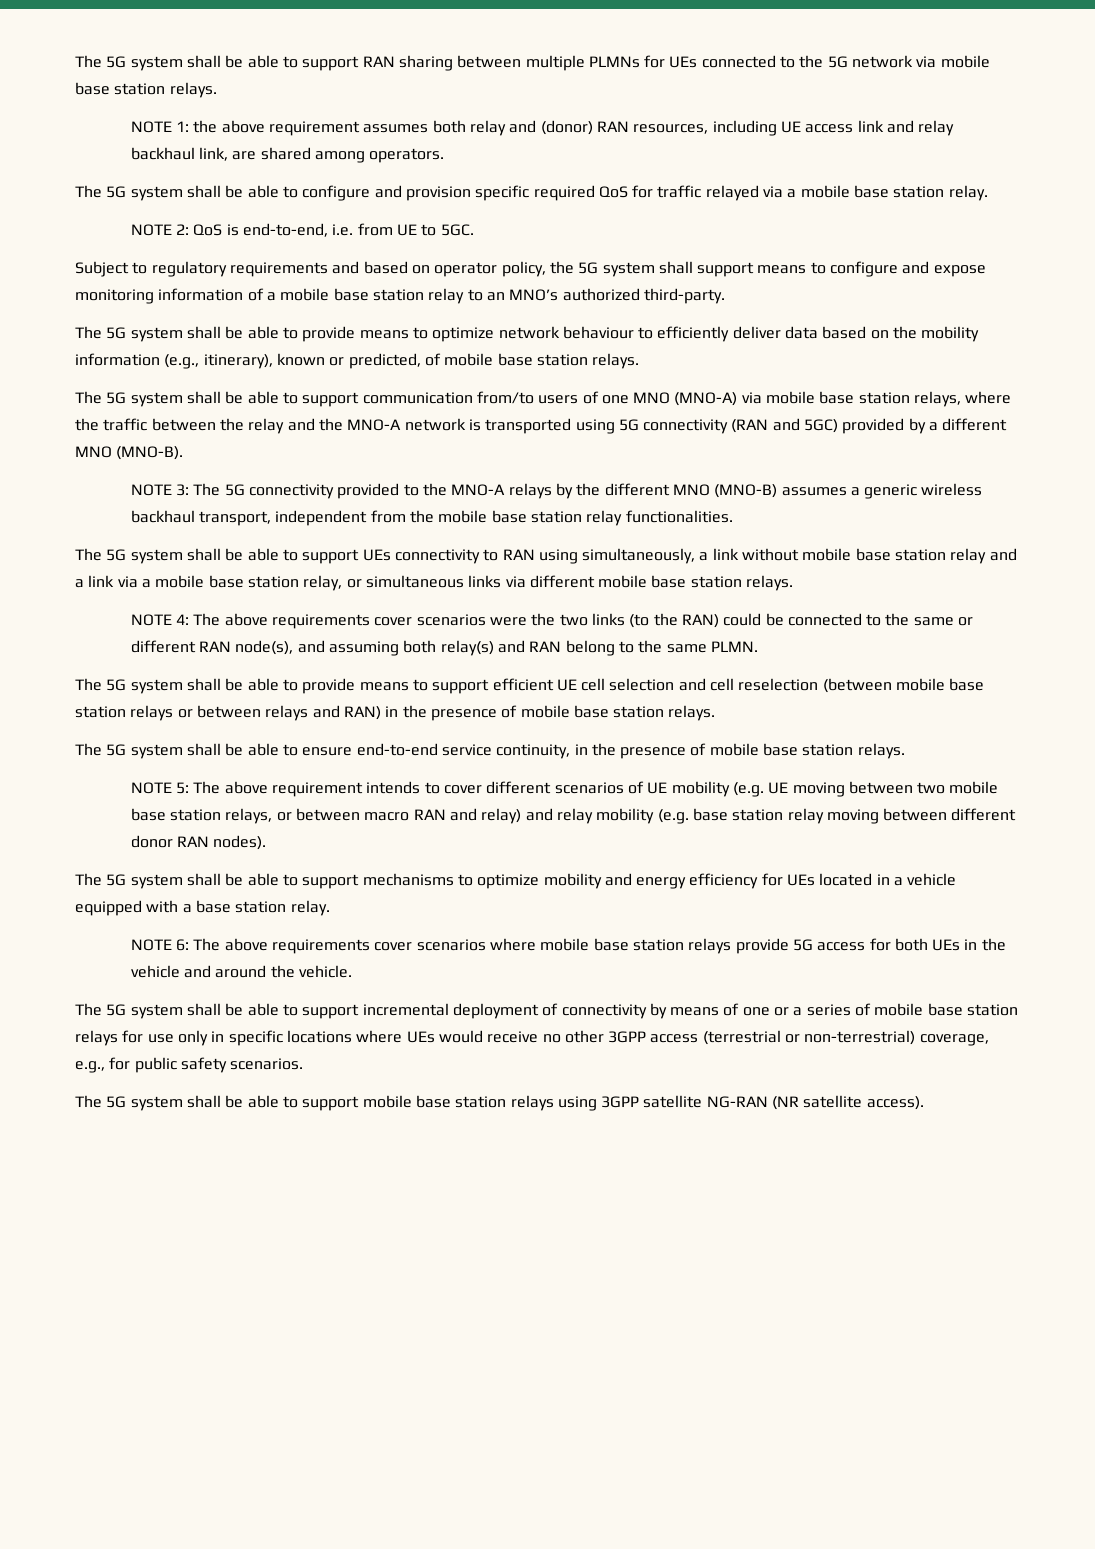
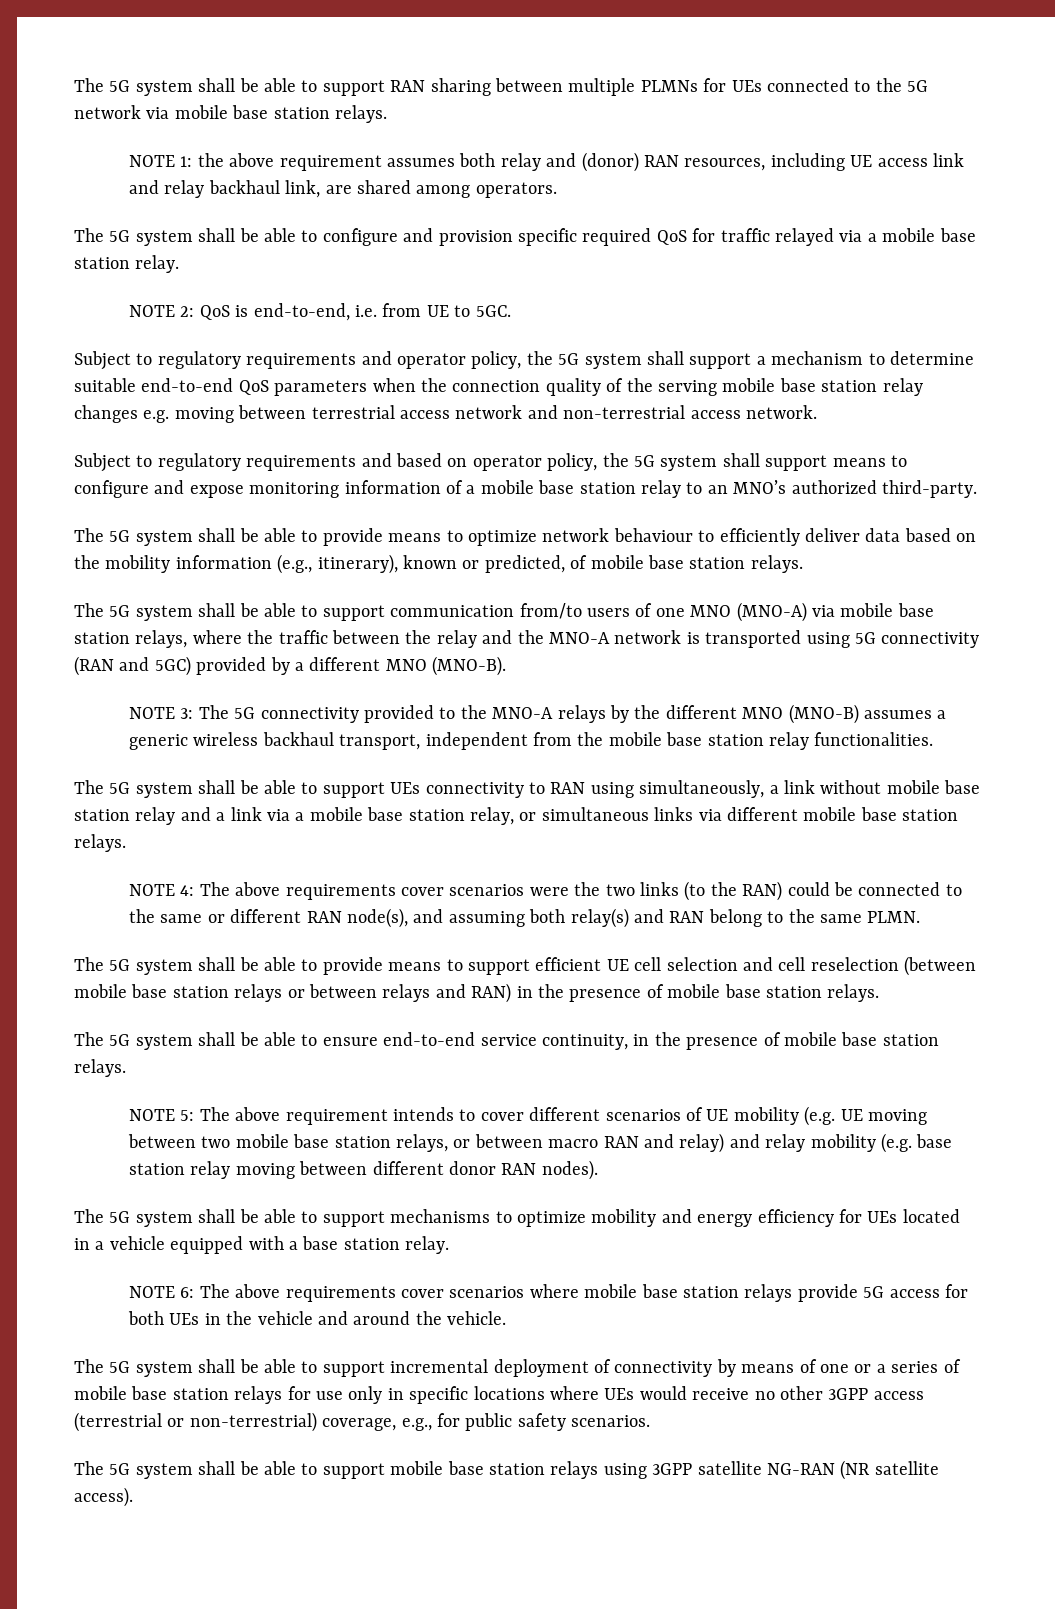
+ Subject to regulatory requirements and operator policy, the 5G system shall support a mechanism to determine suitable end-to-end QoS parameters when the connection quality of the serving mobile base station relay changes e.g. moving between terrestrial access network and non-terrestrial access network.

